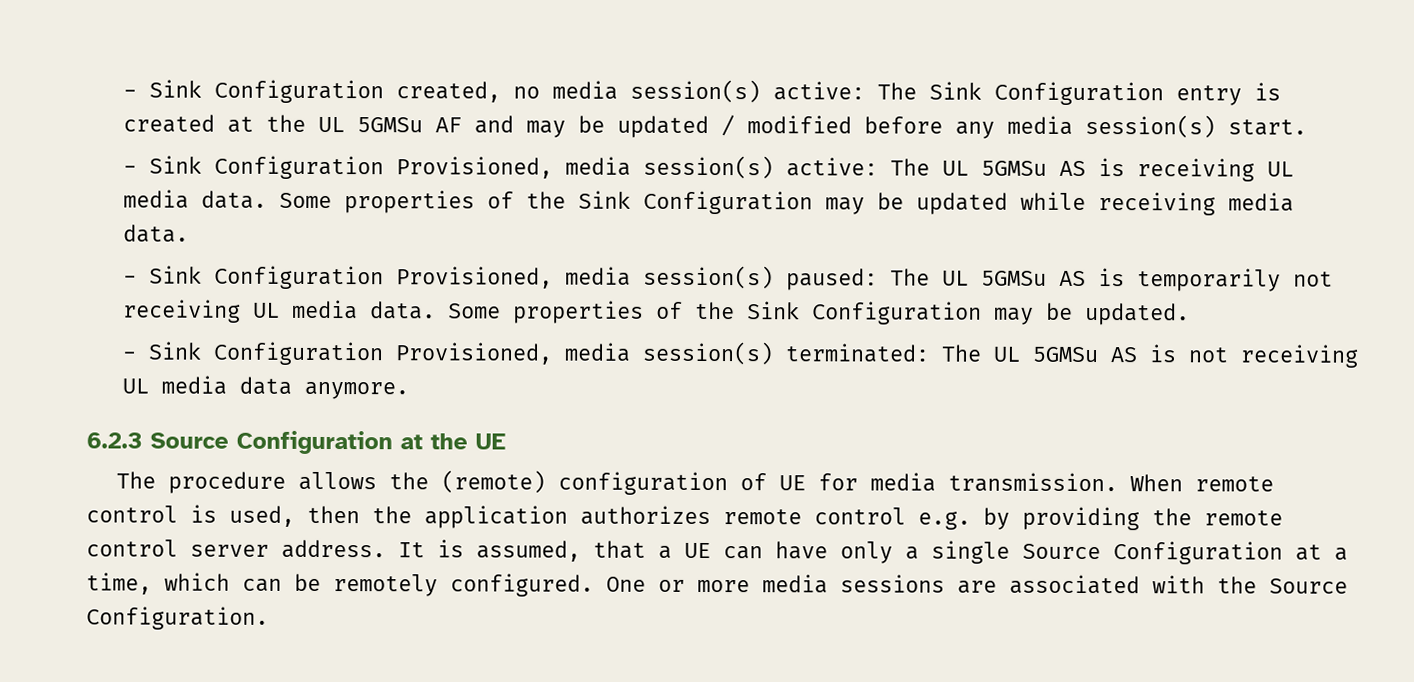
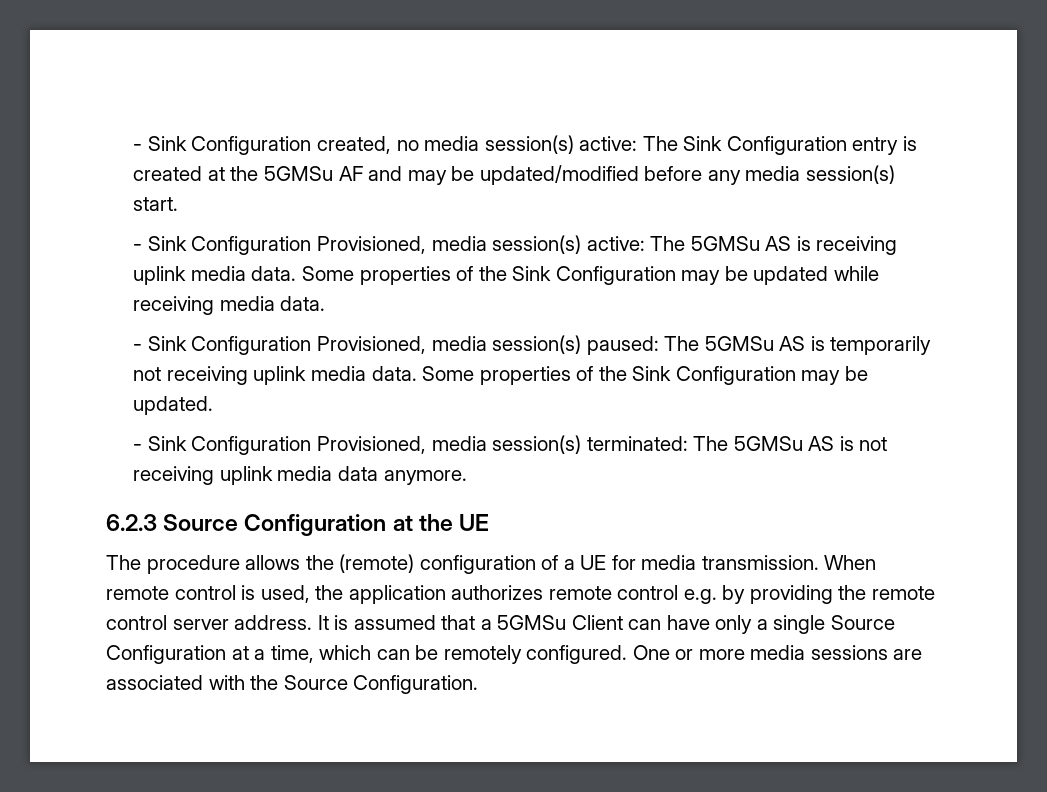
- - Sink Configuration created, no media session(s) active: The Sink Configuration entry is created at the UL 5GMSu AF and may be updated / modified before any media session(s) start.
+ - Sink Configuration created, no media session(s) active: The Sink Configuration entry is created at the 5GMSu AF and may be updated/modified before any media session(s) start.
- - Sink Configuration Provisioned, media session(s) active: The UL 5GMSu AS is receiving UL media data.
+ - Sink Configuration Provisioned, media session(s) active: The 5GMSu AS is receiving uplink media data.
- - Sink Configuration Provisioned, media session(s) paused: The UL 5GMSu AS is temporarily not receiving UL media data.
+ - Sink Configuration Provisioned, media session(s) paused: The 5GMSu AS is temporarily not receiving uplink media data.
- - Sink Configuration Provisioned, media session(s) terminated: The UL 5GMSu AS is not receiving UL media data anymore.
+ - Sink Configuration Provisioned, media session(s) terminated: The 5GMSu AS is not receiving uplink media data anymore.
- The procedure allows the (remote) configuration of UE for media transmission.
+ The procedure allows the (remote) configuration of a UE for media transmission.
- When remote control is used, then the application authorizes remote control e.g. by providing the remote control server address.
+ When remote control is used, the application authorizes remote control e.g. by providing the remote control server address.
- It is assumed, that a UE can have only a single Source Configuration at a time, which can be remotely configured.
+ It is assumed that a 5GMSu Client can have only a single Source Configuration at a time, which can be remotely configured.

